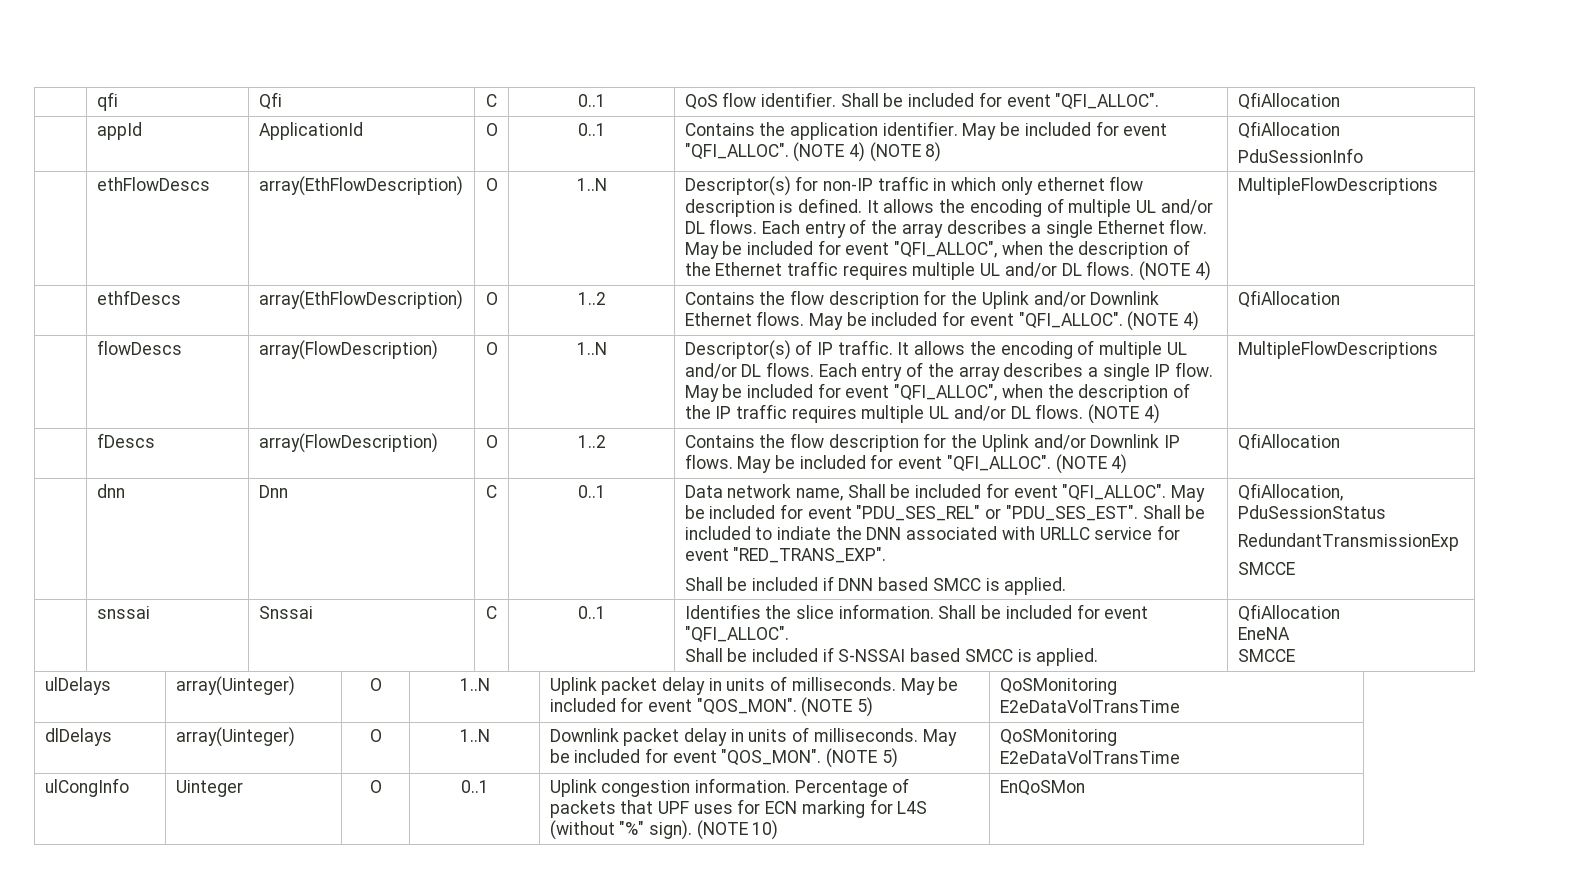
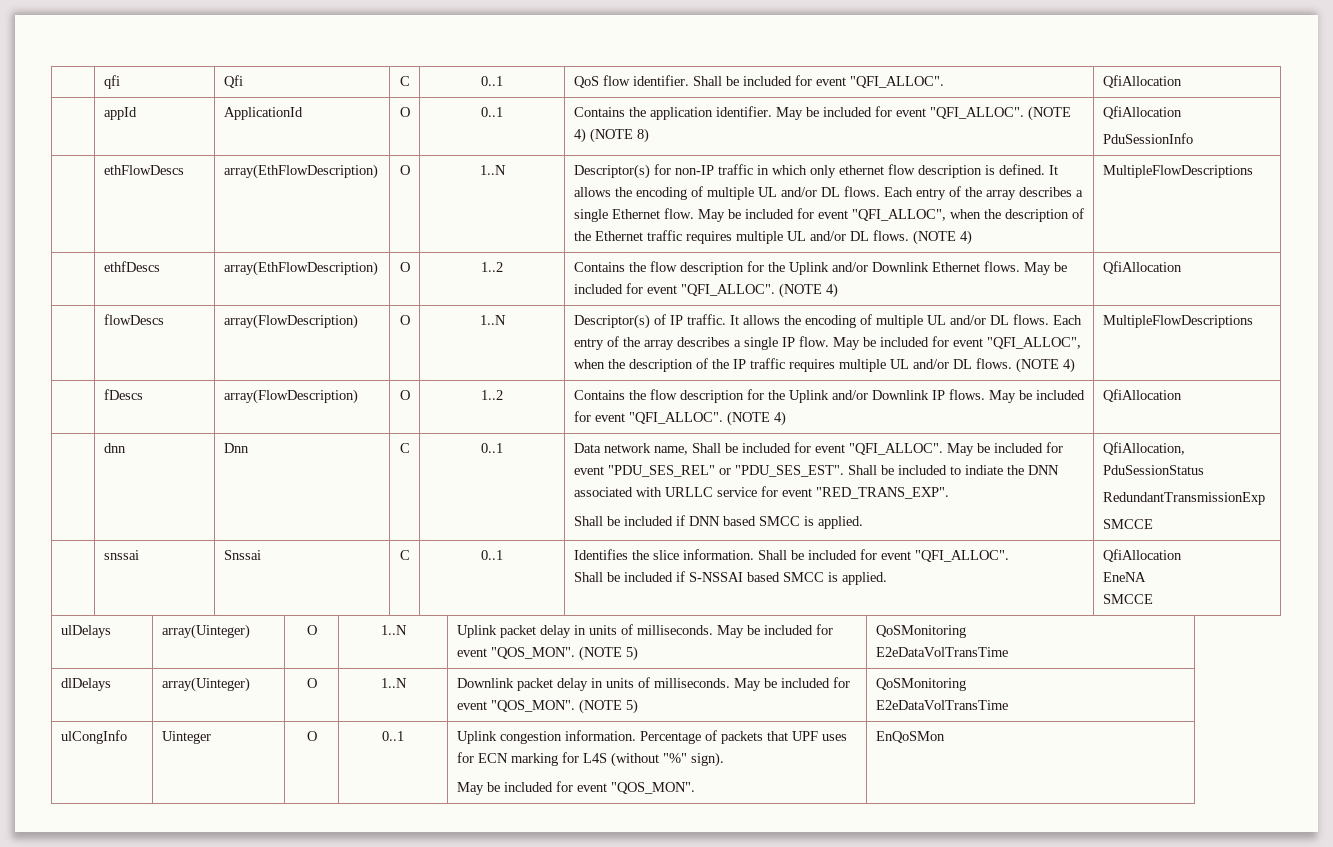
- ulCongInfo | Uinteger | O | 0..1 | Uplink congestion information. Percentage of packets that UPF uses for ECN marking for L4S (without "%" sign). (NOTE 10) | EnQoSMon
+ ulCongInfo | Uinteger | O | 0..1 | Uplink congestion information. Percentage of packets that UPF uses for ECN marking for L4S (without "%" sign).
+ May be included for event "QOS_MON". | EnQoSMon

